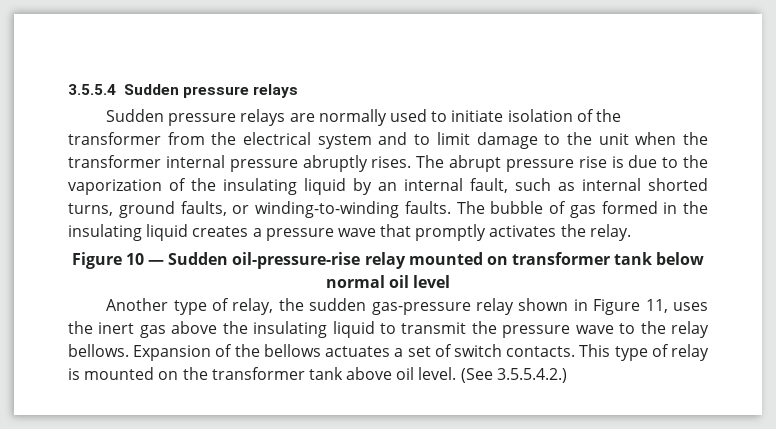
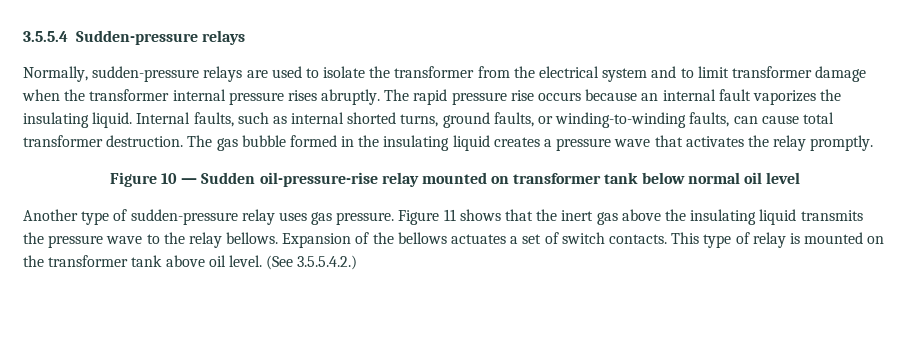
- 3.5.5.4 Sudden pressure relays
+ 3.5.5.4 Sudden-pressure relays
- Sudden pressure relays are normally used to initiate isolation of the transformer from the electrical system and to limit damage to the unit when the transformer internal pressure abruptly rises. The abrupt pressure rise is due to the vaporization of the insulating liquid by an internal fault, such as internal shorted turns, ground faults, or winding-to-winding faults. The bubble of gas formed in the insulating liquid creates a pressure wave that promptly activates the relay.
+ Normally, sudden-pressure relays are used to isolate the transformer from the electrical system and to limit transformer damage when the transformer internal pressure rises abruptly. The rapid pressure rise occurs because an internal fault vaporizes the insulating liquid. Internal faults, such as internal shorted turns, ground faults, or winding-to-winding faults, can cause total transformer destruction. The gas bubble formed in the insulating liquid creates a pressure wave that activates the relay promptly.
- Another type of relay, the sudden gas-pressure relay shown in Figure 11, uses the inert gas above the insulating liquid to transmit the pressure wave to the relay bellows.
+ Another type of sudden-pressure relay uses gas pressure. Figure 11 shows that the inert gas above the insulating liquid transmits the pressure wave to the relay bellows.

